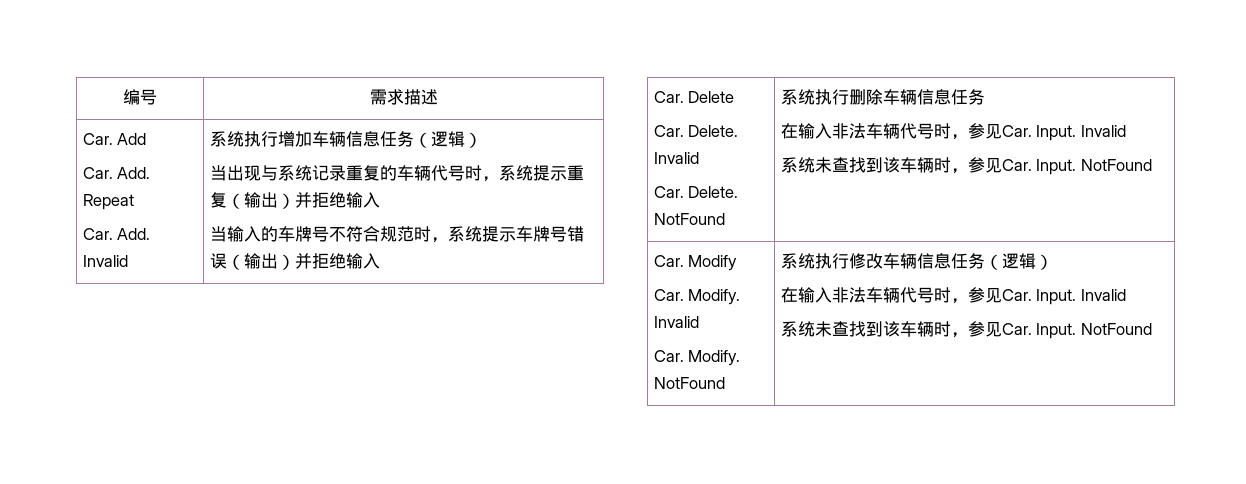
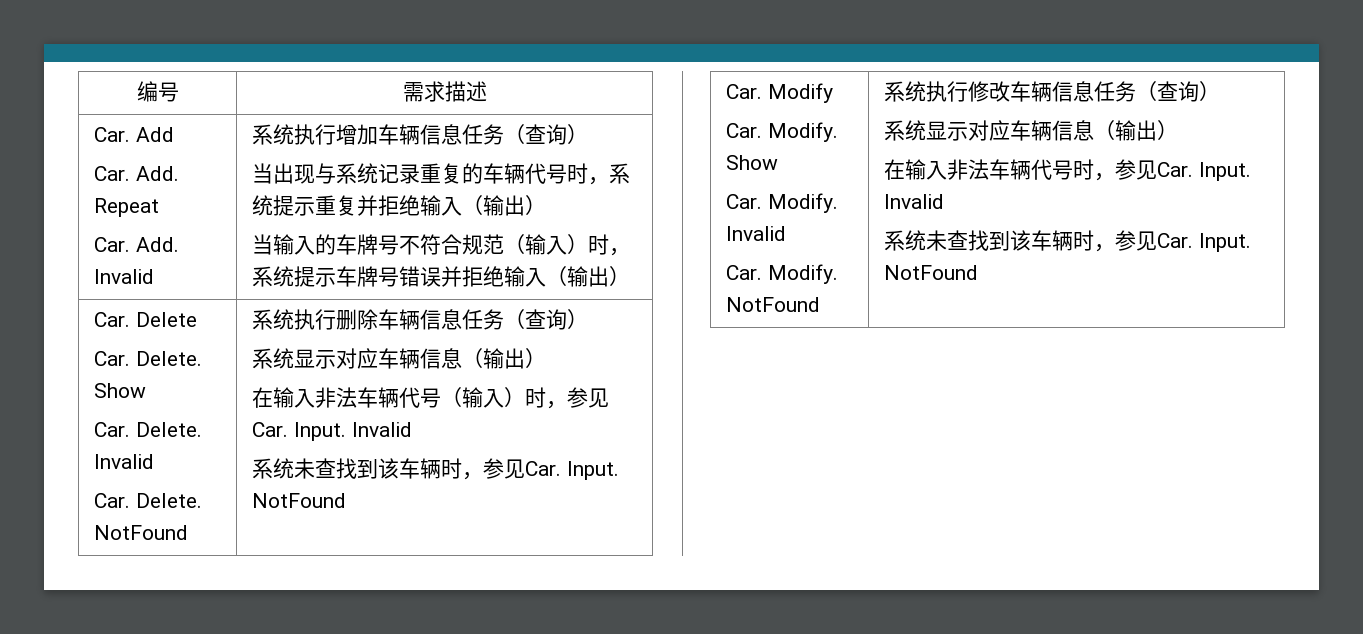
- 系统执行增加车辆信息任务（逻辑）
+ 系统执行增加车辆信息任务（查询）
- 当出现与系统记录重复的车辆代号时，系统提示重复（输出）并拒绝输入
+ 当出现与系统记录重复的车辆代号时，系统提示重复并拒绝输入（输出）
- 当输入的车牌号不符合规范时，系统提示车牌号错误（输出）并拒绝输入
+ 当输入的车牌号不符合规范（输入）时，系统提示车牌号错误并拒绝输入（输出）
+ Car. Delete. Show
- 系统执行删除车辆信息任务
- 在输入非法车辆代号时，参见Car. Input.
+ 系统执行删除车辆信息任务（查询）
+ 系统显示对应车辆信息（输出）
+ 在输入非法车辆代号（输入）时，参见Car. Input.
+ Car. Modify. Show
- 系统执行修改车辆信息任务（逻辑）
+ 系统执行修改车辆信息任务（查询）
+ 系统显示对应车辆信息（输出）

